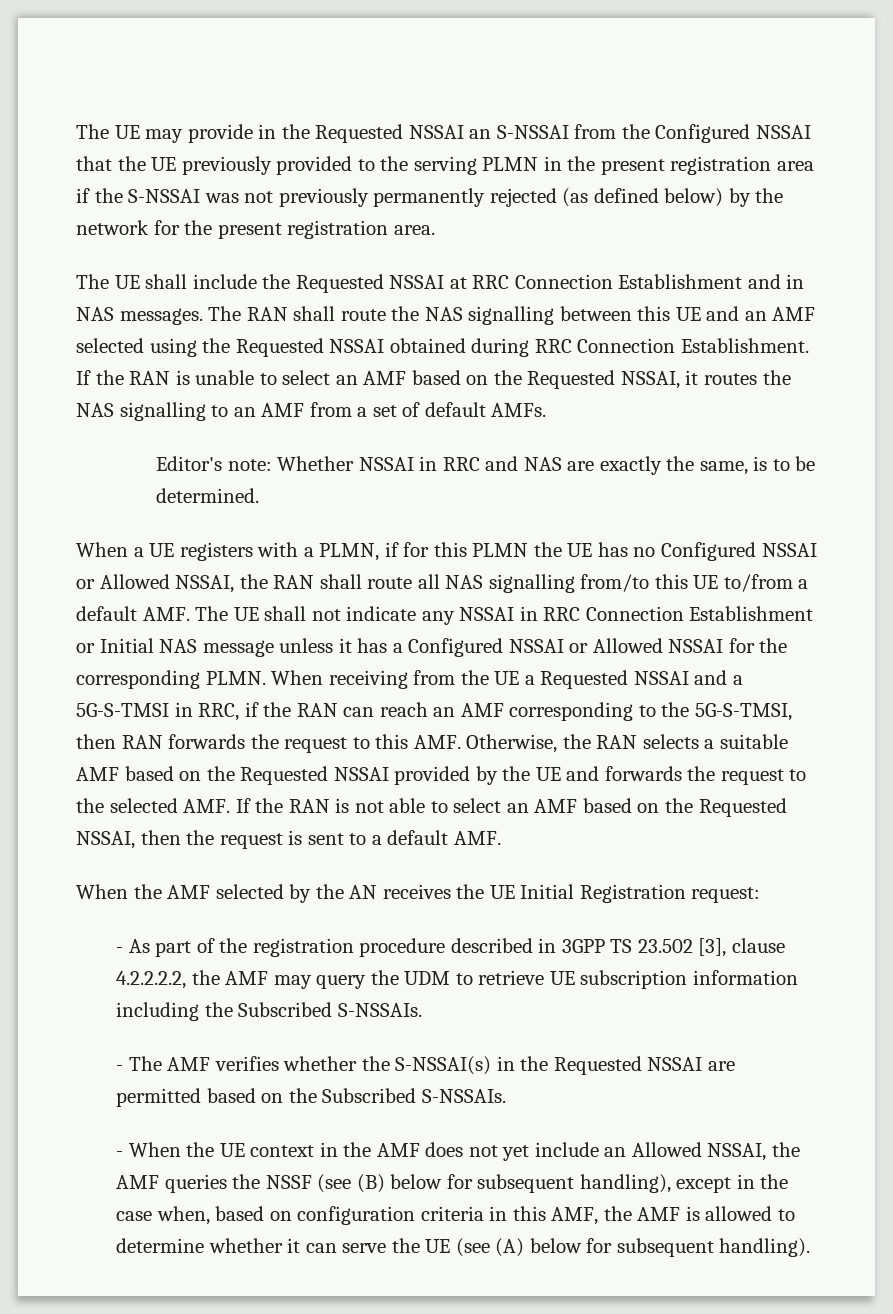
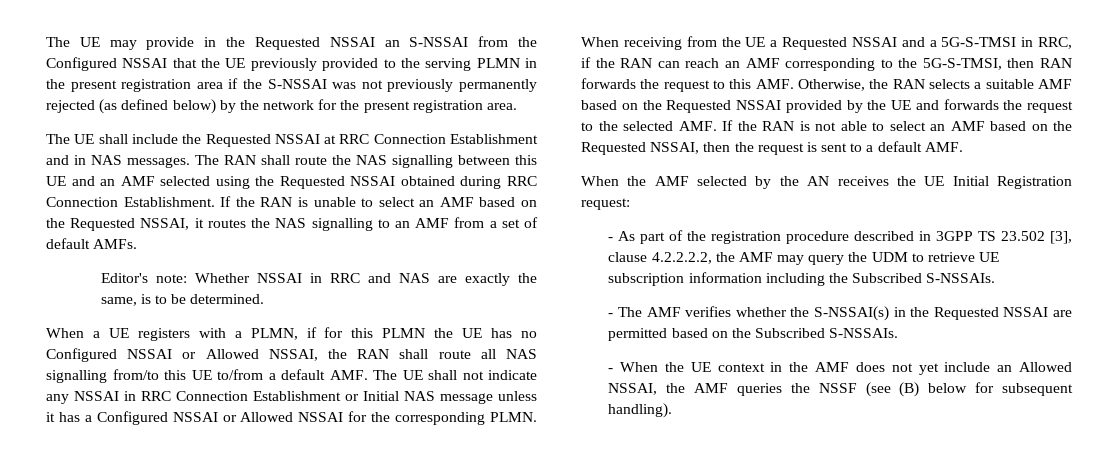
- - When the UE context in the AMF does not yet include an Allowed NSSAI, the AMF queries the NSSF (see (B) below for subsequent handling), except in the case when, based on configuration criteria in this AMF, the AMF is allowed to determine whether it can serve the UE (see (A) below for subsequent handling).
+ - When the UE context in the AMF does not yet include an Allowed NSSAI, the AMF queries the NSSF (see (B) below for subsequent handling).

